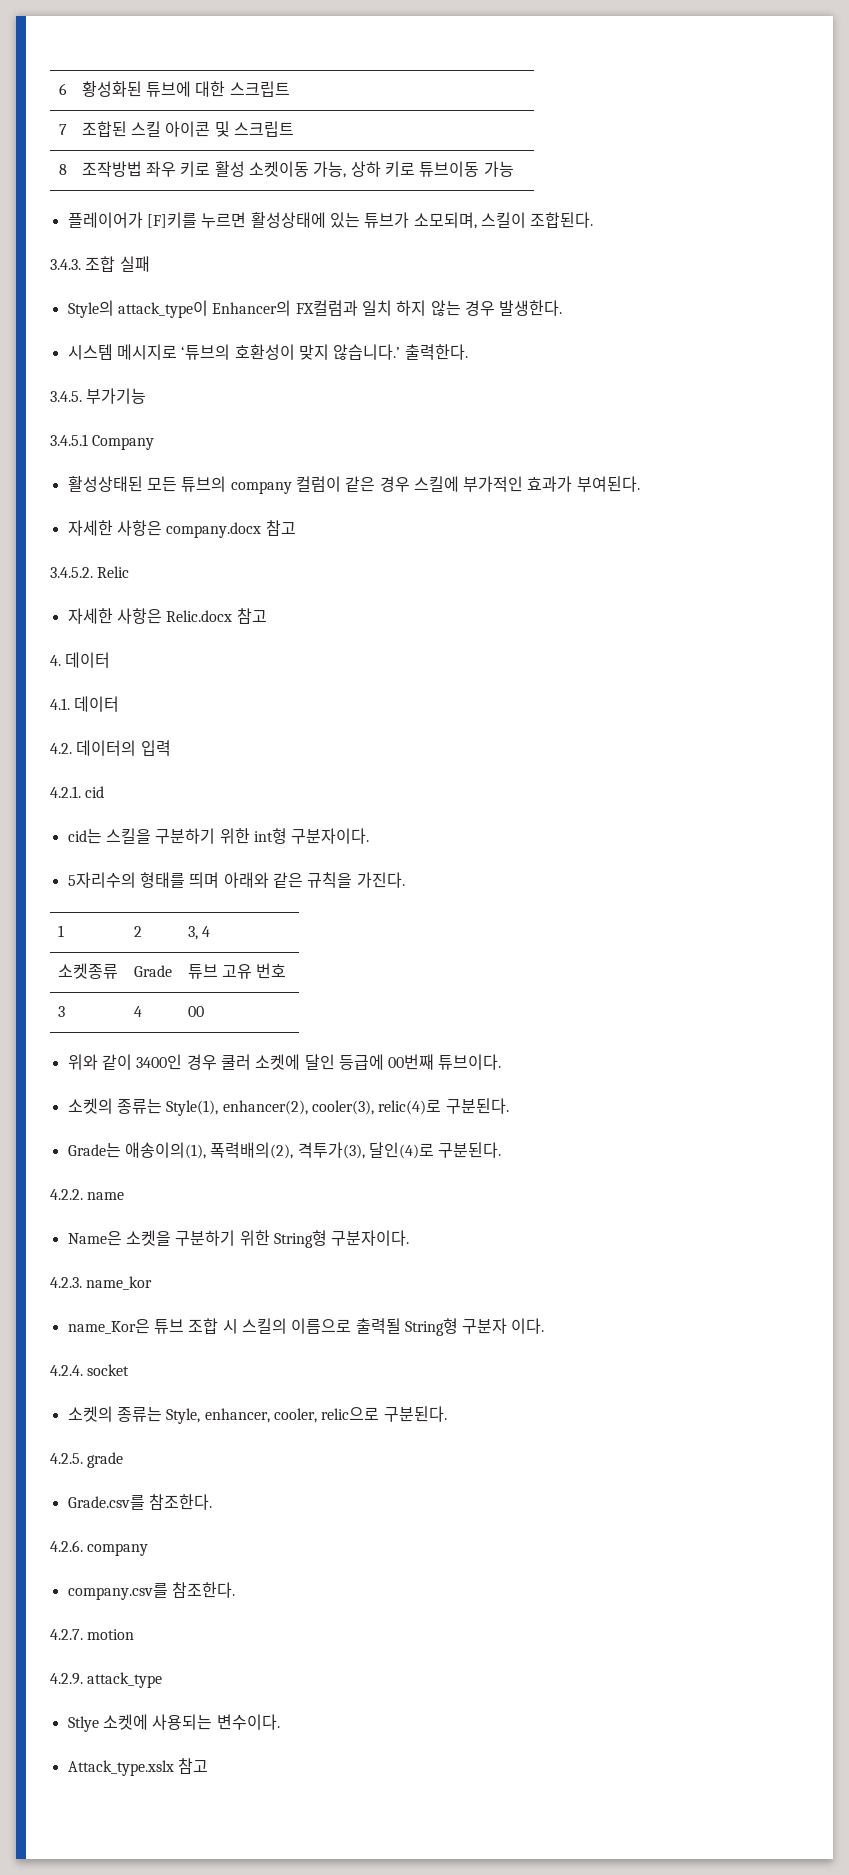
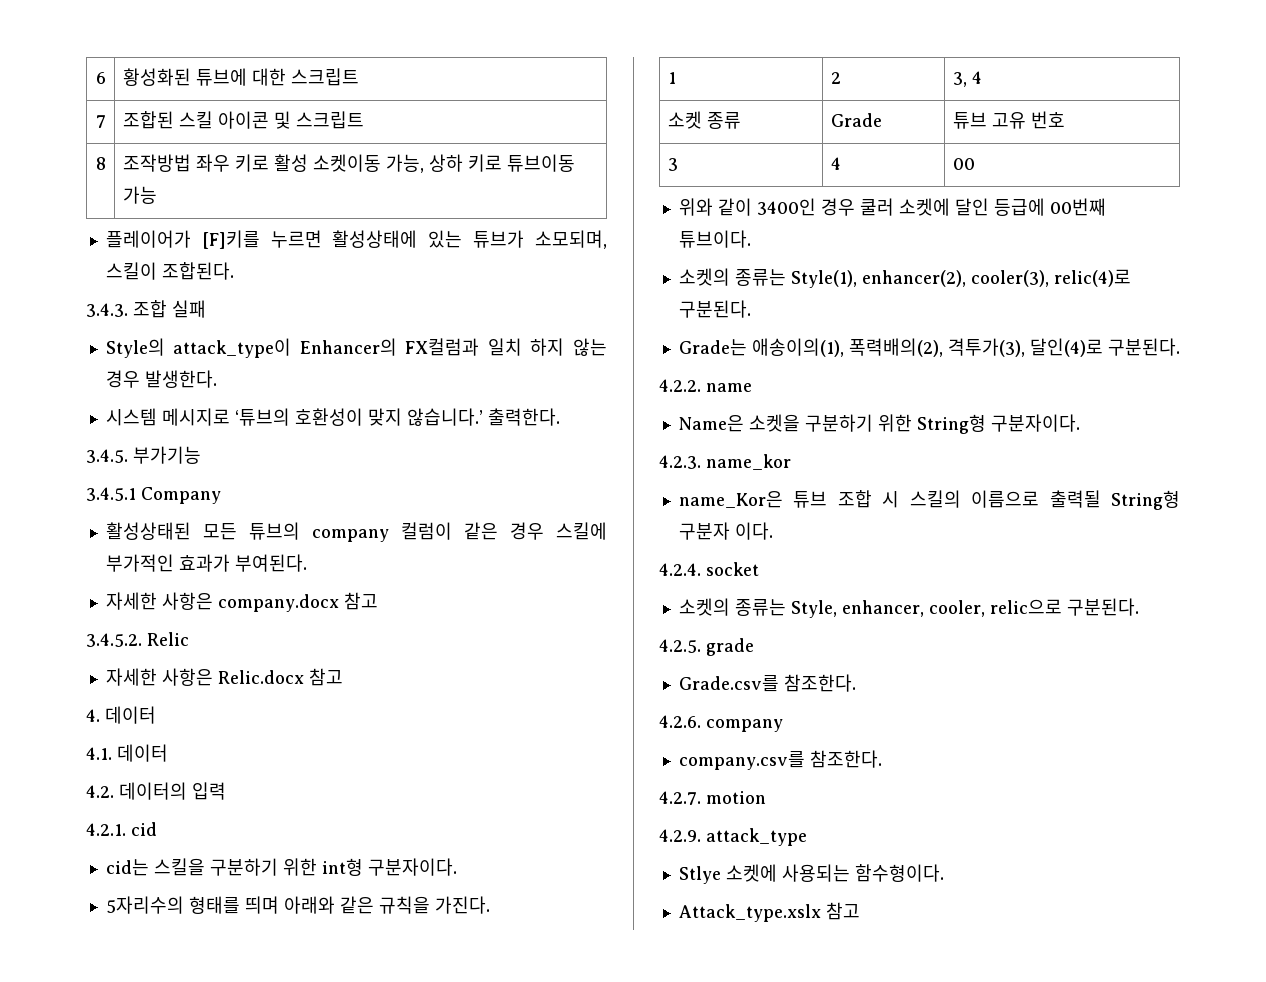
- 소켓종류 | Grade | 튜브 고유 번호
+ 소켓 종류 | Grade | 튜브 고유 번호
- Stlye 소켓에 사용되는 변수이다.
+ Stlye 소켓에 사용되는 함수형이다.

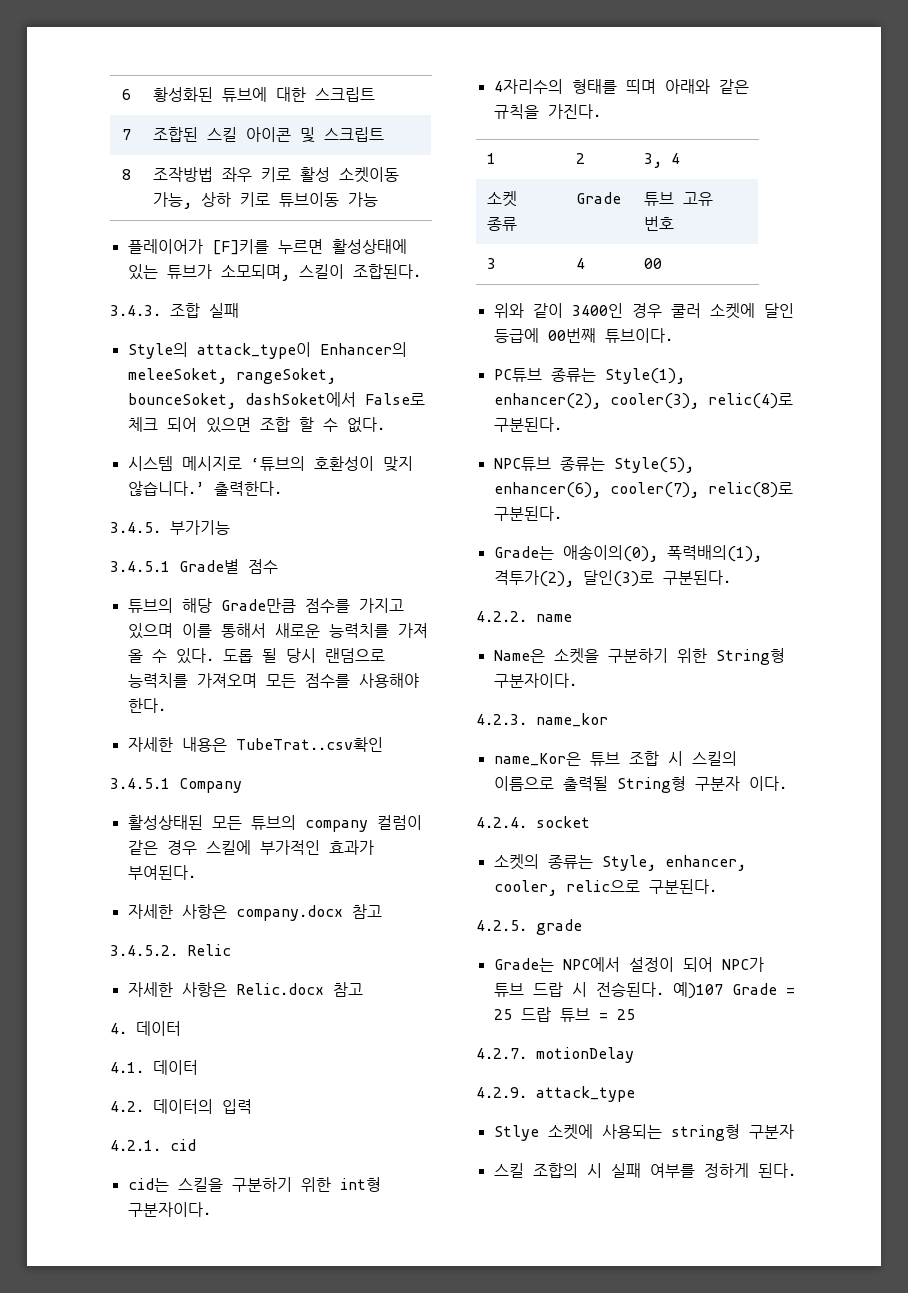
- Style의 attack_type이 Enhancer의 FX컬럼과 일치 하지 않는 경우 발생한다.
+ Style의 attack_type이 Enhancer의 meleeSoket, rangeSoket, bounceSoket, dashSoket에서 False로 체크 되어 있으면 조합 할 수 없다.
+ 3.4.5.1 Grade별 점수
+ 튜브의 해당 Grade만큼 점수를 가지고 있으며 이를 통해서 새로운 능력치를 가져 올 수 있다. 도롭 될 당시 랜덤으로 능력치를 가져오며 모든 점수를 사용해야 한다.
+ 자세한 내용은 TubeTrat..csv확인
- 5자리수의 형태를 띄며 아래와 같은 규칙을 가진다.
+ 4자리수의 형태를 띄며 아래와 같은 규칙을 가진다.
- 소켓의 종류는 Style(1), enhancer(2), cooler(3), relic(4)로 구분된다.
+ PC튜브 종류는 Style(1), enhancer(2), cooler(3), relic(4)로 구분된다.
- Grade는 애송이의(1), 폭력배의(2), 격투가(3), 달인(4)로 구분된다.
+ NPC튜브 종류는 Style(5), enhancer(6), cooler(7), relic(8)로 구분된다.
+ Grade는 애송이의(0), 폭력배의(1), 격투가(2), 달인(3)로 구분된다.
- Grade.csv를 참조한다.
- 4.2.6. company
- company.csv를 참조한다.
+ Grade는 NPC에서 설정이 되어 NPC가 튜브 드랍 시 전승된다. 예)107 Grade = 25 드랍 튜브 = 25
- 4.2.7. motion
+ 4.2.7. motionDelay
- Stlye 소켓에 사용되는 함수형이다.
- Attack_type.xslx 참고
+ Stlye 소켓에 사용되는 string형 구분자
+ 스킬 조합의 시 실패 여부를 정하게 된다.

